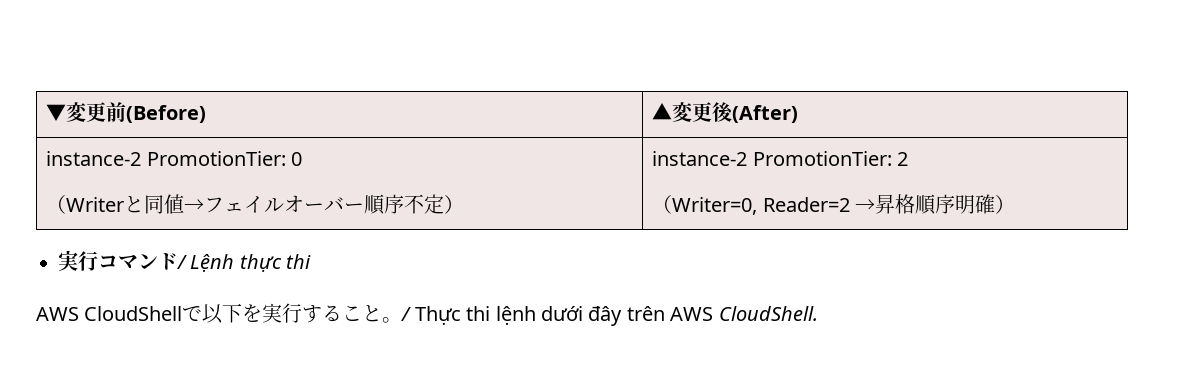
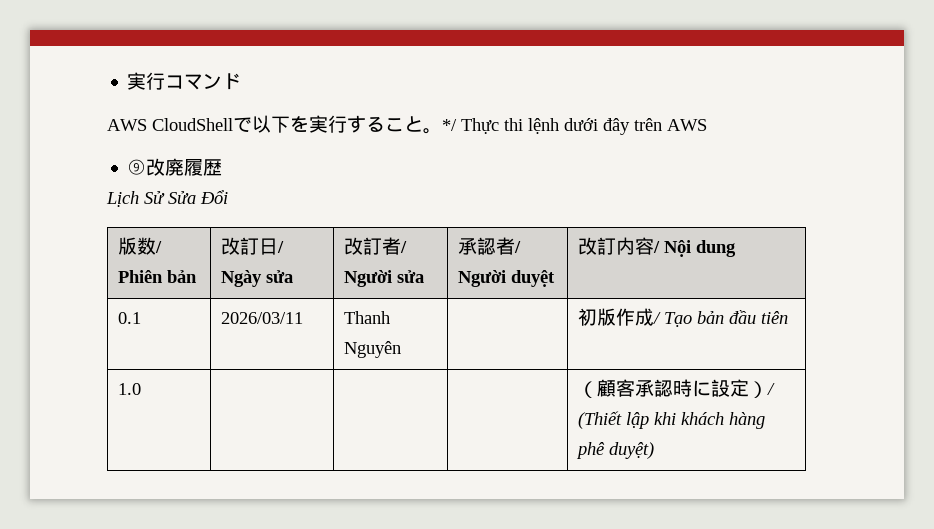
- ▼変更前(Before) | ▲変更後(After)
- instance-2 PromotionTier: 0
- （Writerと同値→フェイルオーバー順序不定） | instance-2 PromotionTier: 2
- （Writer=0, Reader=2 →昇格順序明確）
- 実行コマンド/ Lệnh thực thi
+ 実行コマンド
- / Thực thi lệnh dưới đây trên AWS CloudShell.
+ */ Thực thi lệnh dưới đây trên AWS
+ ⑨改廃履歴
+ Lịch Sử Sửa Đổi
+ 版数/ Phiên bản | 改訂日/ Ngày sửa | 改訂者/ Người sửa | 承認者/ Người duyệt | 改訂内容/ Nội dung
+ 0.1 | 2026/03/11 | Thanh Nguyên | | 初版作成/ Tạo bản đầu tiên
+ 1.0 | | | | （顧客承認時に設定）/ (Thiết lập khi khách hàng phê duyệt)

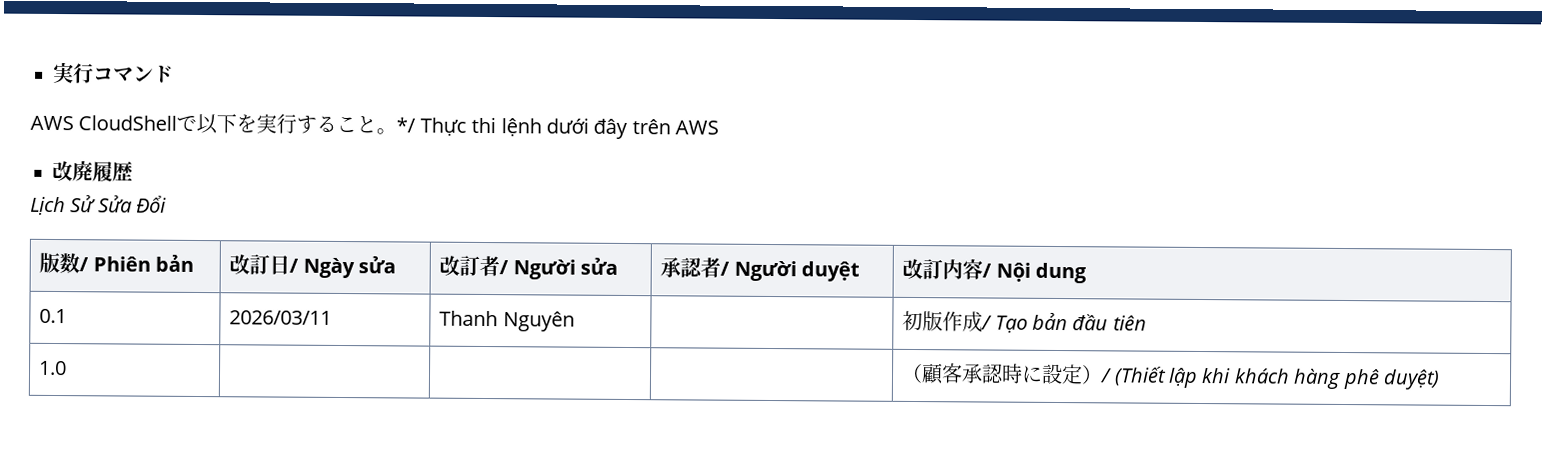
- ⑨改廃履歴
+ 改廃履歴

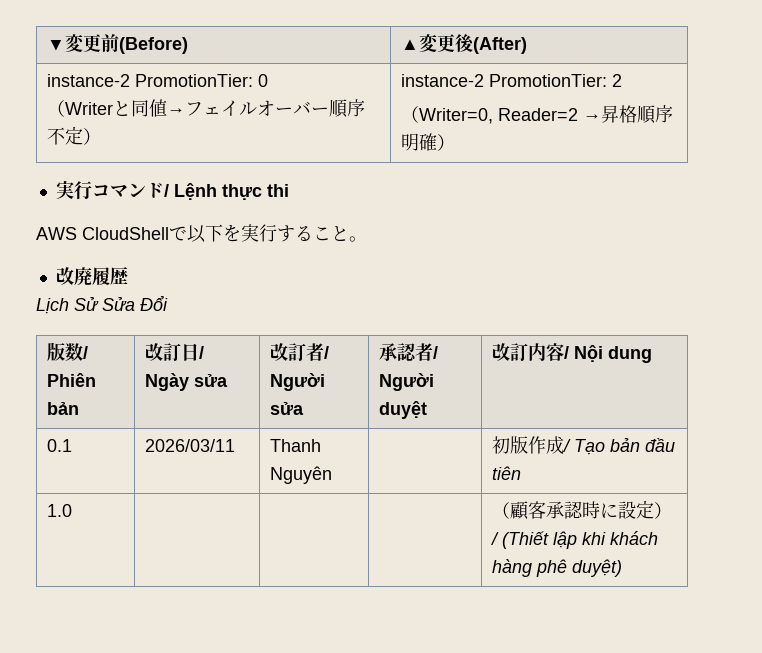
+ ▼変更前(Before) | ▲変更後(After)
+ instance-2 PromotionTier: 0
+ （Writerと同値→フェイルオーバー順序不定） | instance-2 PromotionTier: 2
+ （Writer=0, Reader=2 →昇格順序明確）
- 実行コマンド
+ 実行コマンド/ Lệnh thực thi
- */ Thực thi lệnh dưới đây trên AWS

